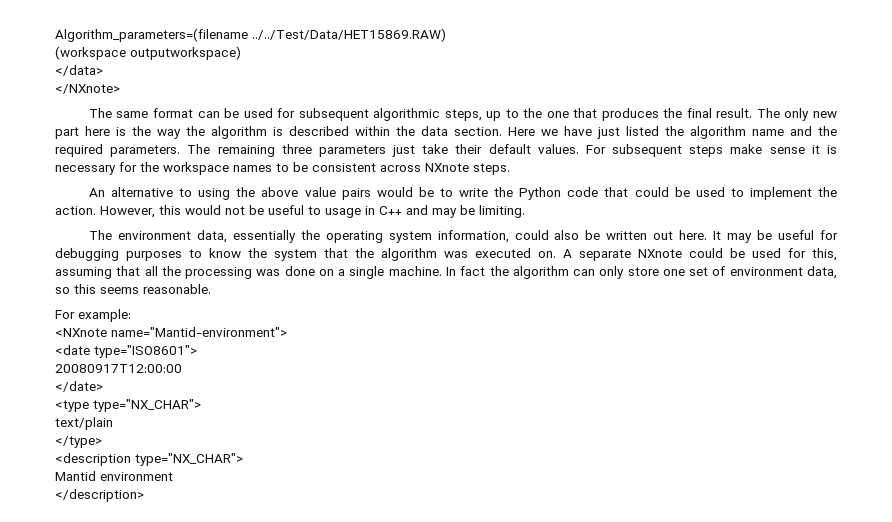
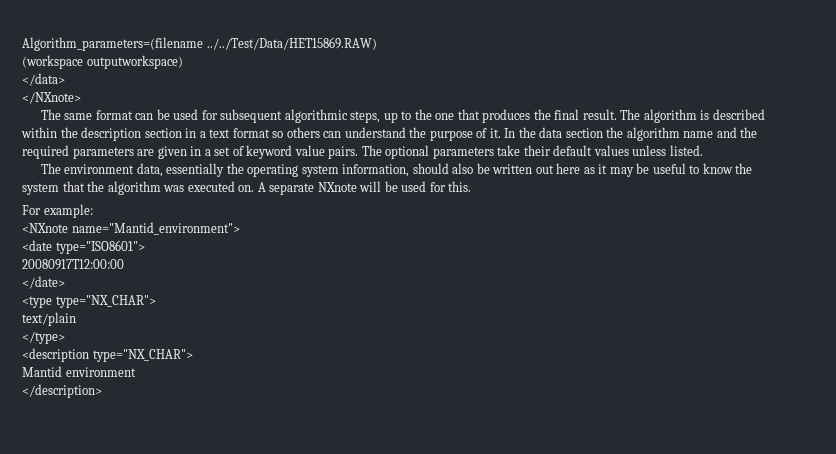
- The only new part here is the way the algorithm is described within the data section. Here we have just listed the algorithm name and the required parameters. The remaining three parameters just take their default values. For subsequent steps make sense it is necessary for the workspace names to be consistent across NXnote steps.
- An alternative to using the above value pairs would be to write the Python code that could be used to implement the action. However, this would not be useful to usage in C++ and may be limiting.
+ The algorithm is described within the description section in a text format so others can understand the purpose of it. In the data section the algorithm name and the required parameters are given in a set of keyword value pairs. The optional parameters take their default values unless listed.
- The environment data, essentially the operating system information, could also be written out here. It may be useful for debugging purposes to know the system that the algorithm was executed on.
+ The environment data, essentially the operating system information, should also be written out here as it may be useful to know the system that the algorithm was executed on.
- A separate NXnote could be used for this, assuming that all the processing was done on a single machine. In fact the algorithm can only store one set of environment data, so this seems reasonable.
+ A separate NXnote will be used for this.
- <NXnote name="Mantid-environment">
+ <NXnote name="Mantid_environment">

